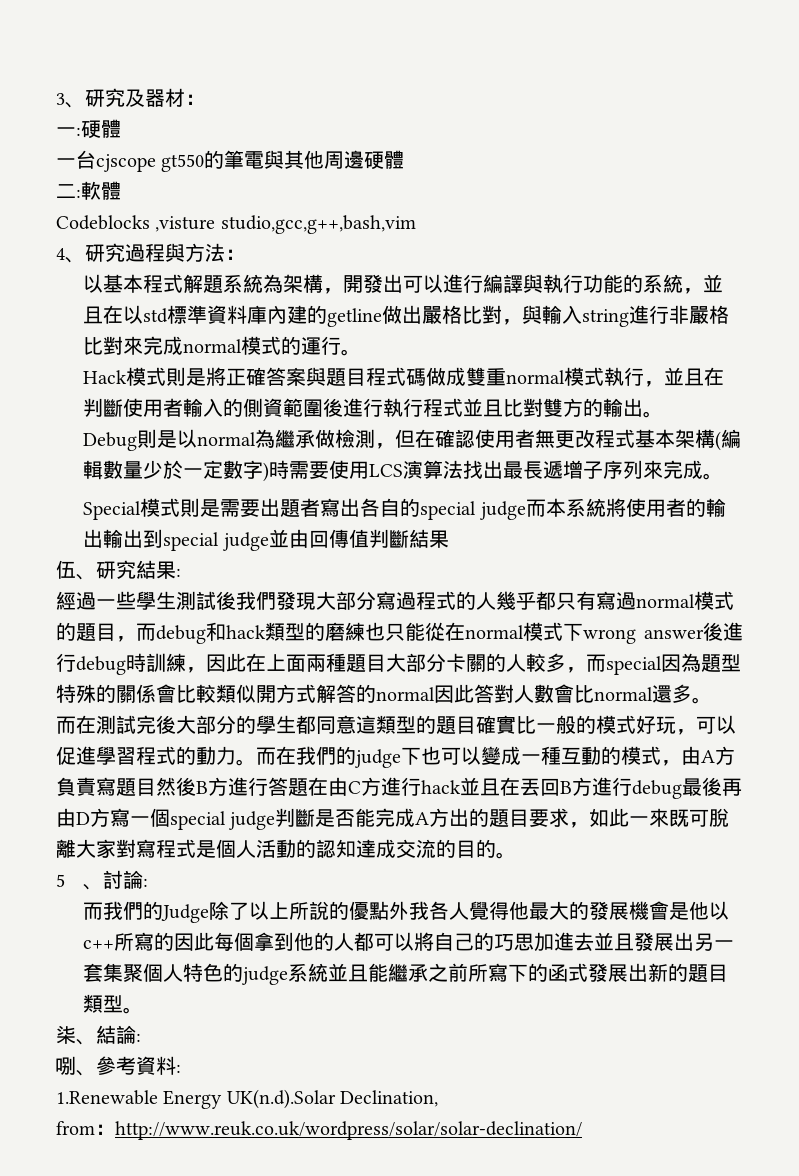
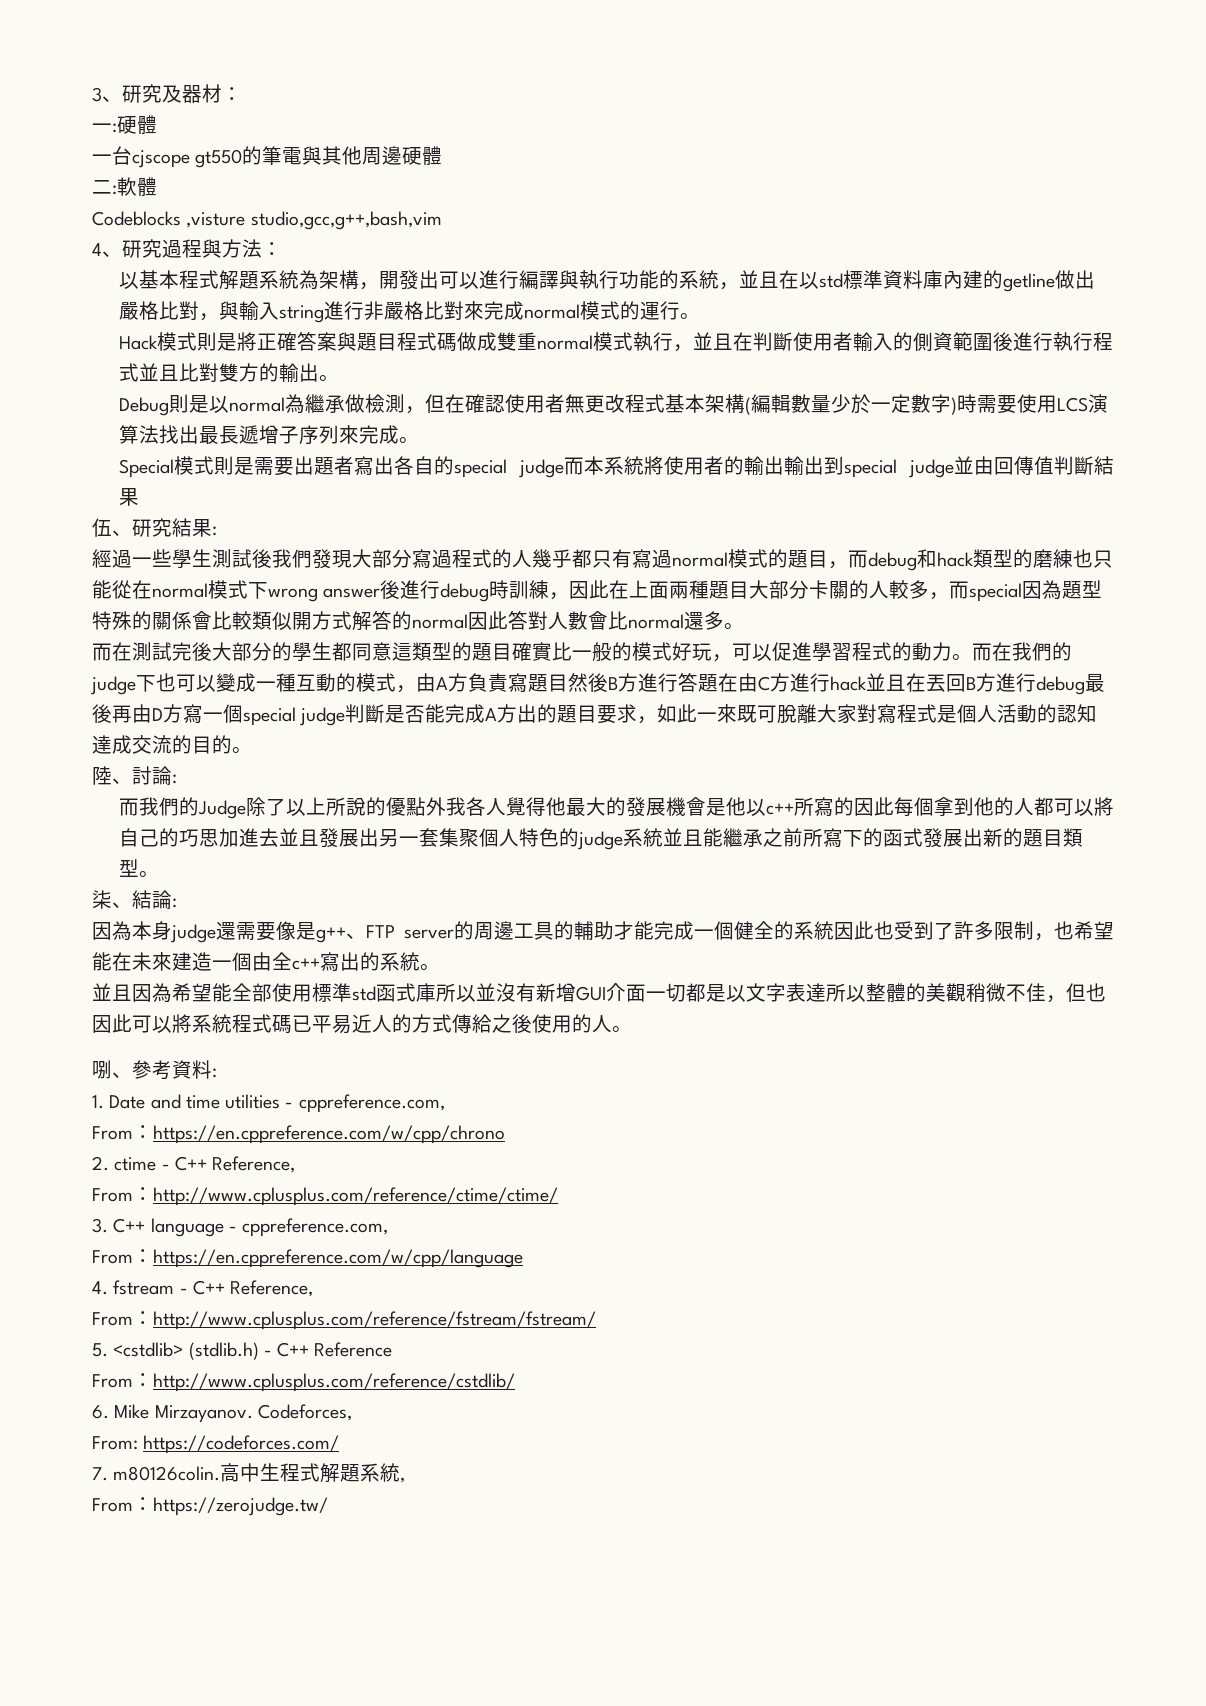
- 5、討論:
+ 陸、討論:
+ 因為本身judge還需要像是g++、FTP server的周邊工具的輔助才能完成一個健全的系統因此也受到了許多限制，也希望能在未來建造一個由全c++寫出的系統。
+ 並且因為希望能全部使用標準std函式庫所以並沒有新增GUI介面一切都是以文字表達所以整體的美觀稍微不佳，但也因此可以將系統程式碼已平易近人的方式傳給之後使用的人。
  哵、參考資料:
- 1.Renewable Energy UK(n.d).Solar Declination,
- from：http://www.reuk.co.uk/wordpress/solar/solar-declination/
+ 1. Date and time utilities - cppreference.com,
+ From：https://en.cppreference.com/w/cpp/chrono
+ 2. ctime - C++ Reference,
+ From：http://www.cplusplus.com/reference/ctime/ctime/
+ 3. C++ language - cppreference.com,
+ From：https://en.cppreference.com/w/cpp/language
+ 4. fstream - C++ Reference,
+ From：http://www.cplusplus.com/reference/fstream/fstream/
+ 5. <cstdlib> (stdlib.h) - C++ Reference
+ From：http://www.cplusplus.com/reference/cstdlib/
+ 6. Mike Mirzayanov. Codeforces,
+ From: https://codeforces.com/
+ 7. m80126colin.高中生程式解題系統,
+ From：https://zerojudge.tw/

